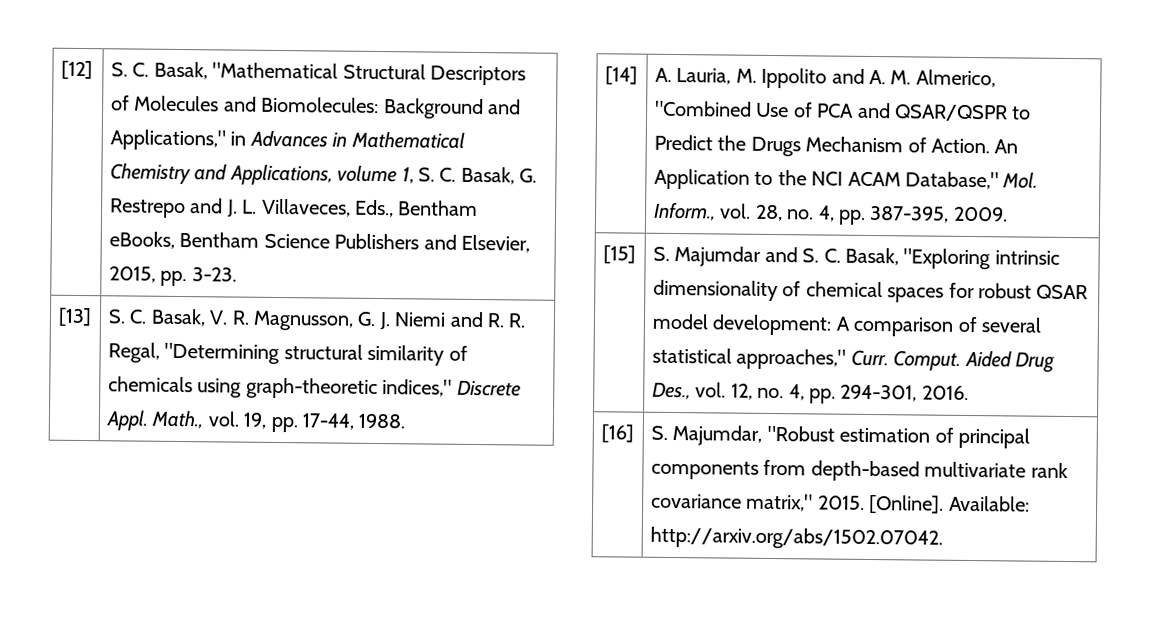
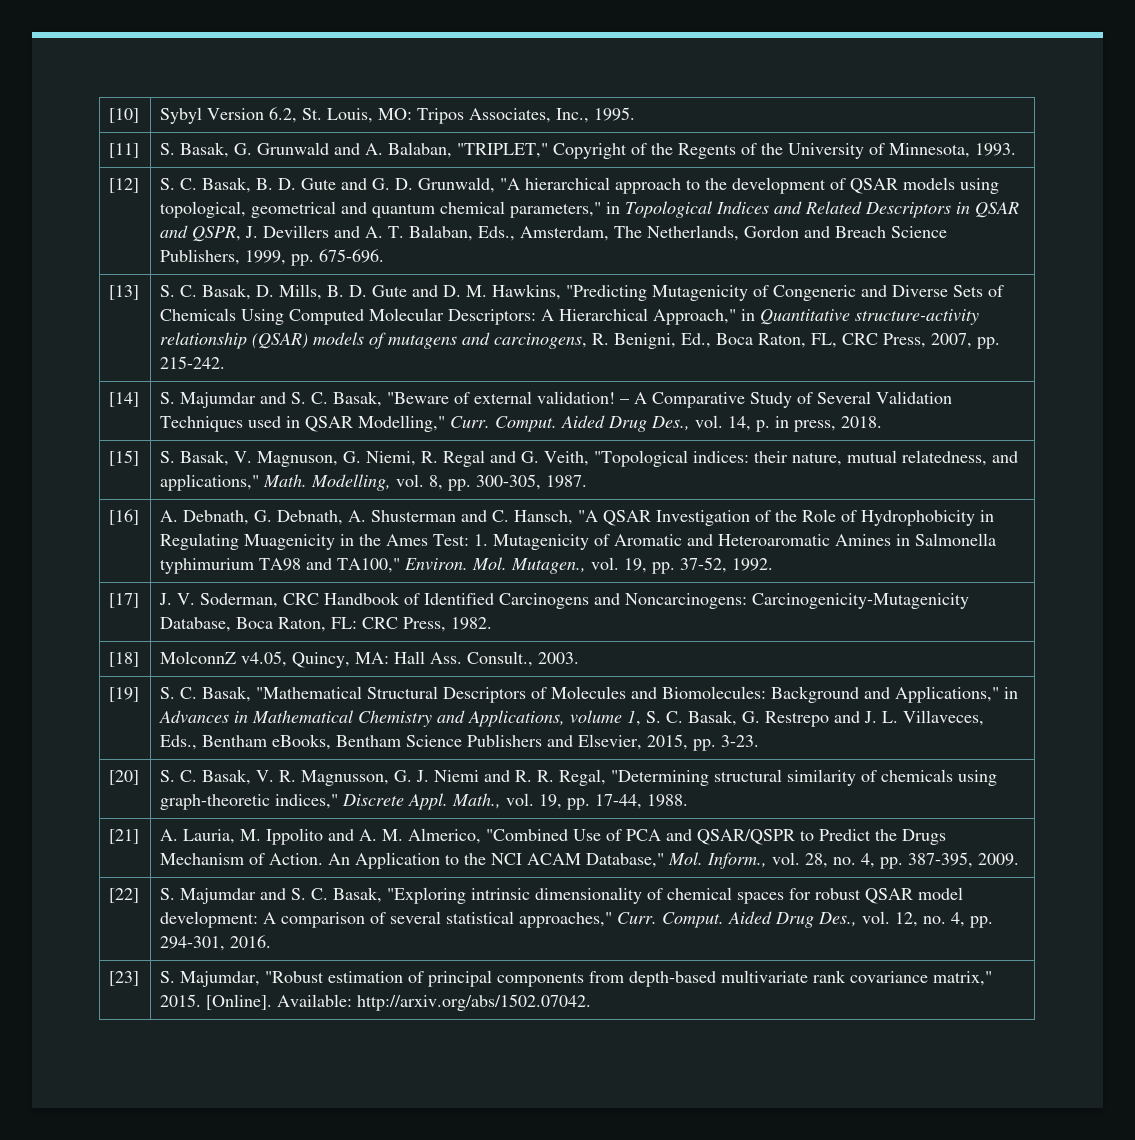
- [12]
+ [10] | Sybyl Version 6.2, St. Louis, MO: Tripos Associates, Inc., 1995.
+ [11] | S. Basak, G. Grunwald and A. Balaban, "TRIPLET," Copyright of the Regents of the University of Minnesota, 1993.
+ [12] | S. C. Basak, B. D. Gute and G. D. Grunwald, "A hierarchical approach to the development of QSAR models using topological, geometrical and quantum chemical parameters," in Topological Indices and Related Descriptors in QSAR and QSPR, J. Devillers and A. T. Balaban, Eds., Amsterdam, The Netherlands, Gordon and Breach Science Publishers, 1999, pp. 675-696.
+ [13] | S. C. Basak, D. Mills, B. D. Gute and D. M. Hawkins, "Predicting Mutagenicity of Congeneric and Diverse Sets of Chemicals Using Computed Molecular Descriptors: A Hierarchical Approach," in Quantitative structure-activity relationship (QSAR) models of mutagens and carcinogens, R. Benigni, Ed., Boca Raton, FL, CRC Press, 2007, pp. 215-242.
+ [14] | S. Majumdar and S. C. Basak, "Beware of external validation! – A Comparative Study of Several Validation Techniques used in QSAR Modelling," Curr. Comput. Aided Drug Des., vol. 14, p. in press, 2018.
+ [15] | S. Basak, V. Magnuson, G. Niemi, R. Regal and G. Veith, "Topological indices: their nature, mutual relatedness, and applications," Math. Modelling, vol. 8, pp. 300-305, 1987.
+ [16] | A. Debnath, G. Debnath, A. Shusterman and C. Hansch, "A QSAR Investigation of the Role of Hydrophobicity in Regulating Muagenicity in the Ames Test: 1. Mutagenicity of Aromatic and Heteroaromatic Amines in Salmonella typhimurium TA98 and TA100," Environ. Mol. Mutagen., vol. 19, pp. 37-52, 1992.
+ [17] | J. V. Soderman, CRC Handbook of Identified Carcinogens and Noncarcinogens: Carcinogenicity-Mutagenicity Database, Boca Raton, FL: CRC Press, 1982.
+ [18] | MolconnZ v4.05, Quincy, MA: Hall Ass. Consult., 2003.
+ [19]
- [13] | S. C. Basak, V. R. Magnusson, G. J. Niemi and R. R. Regal, "Determining structural similarity of chemicals using graph-theoretic indices," Discrete Appl. Math., vol. 19, pp. 17-44, 1988.
+ [20] | S. C. Basak, V. R. Magnusson, G. J. Niemi and R. R. Regal, "Determining structural similarity of chemicals using graph-theoretic indices," Discrete Appl. Math., vol. 19, pp. 17-44, 1988.
- [14] | A. Lauria, M. Ippolito and A. M. Almerico, "Combined Use of PCA and QSAR/QSPR to Predict the Drugs Mechanism of Action. An Application to the NCI ACAM Database," Mol. Inform., vol. 28, no. 4, pp. 387-395, 2009.
+ [21] | A. Lauria, M. Ippolito and A. M. Almerico, "Combined Use of PCA and QSAR/QSPR to Predict the Drugs Mechanism of Action. An Application to the NCI ACAM Database," Mol. Inform., vol. 28, no. 4, pp. 387-395, 2009.
- [15] | S. Majumdar and S. C. Basak, "Exploring intrinsic dimensionality of chemical spaces for robust QSAR model development: A comparison of several statistical approaches," Curr. Comput. Aided Drug Des., vol. 12, no. 4, pp. 294-301, 2016.
+ [22] | S. Majumdar and S. C. Basak, "Exploring intrinsic dimensionality of chemical spaces for robust QSAR model development: A comparison of several statistical approaches," Curr. Comput. Aided Drug Des., vol. 12, no. 4, pp. 294-301, 2016.
- [16] | S. Majumdar, "Robust estimation of principal components from depth-based multivariate rank covariance matrix," 2015. [Online]. Available: http://arxiv.org/abs/1502.07042.
+ [23] | S. Majumdar, "Robust estimation of principal components from depth-based multivariate rank covariance matrix," 2015. [Online]. Available: http://arxiv.org/abs/1502.07042.

